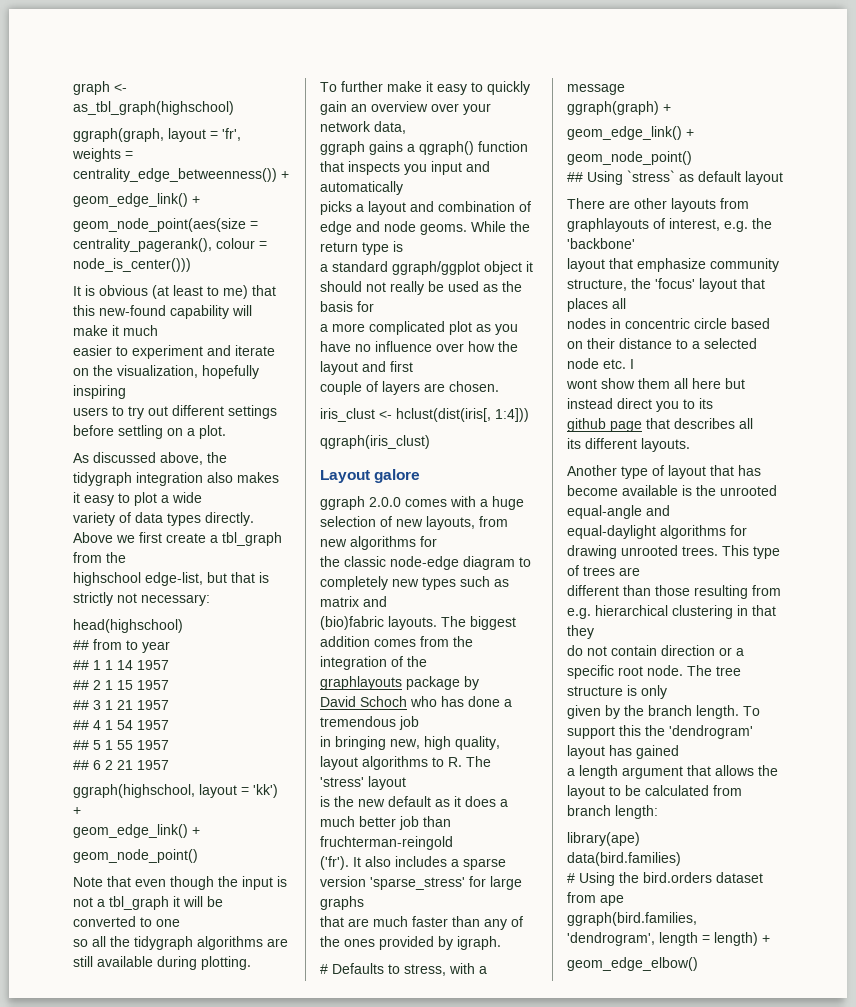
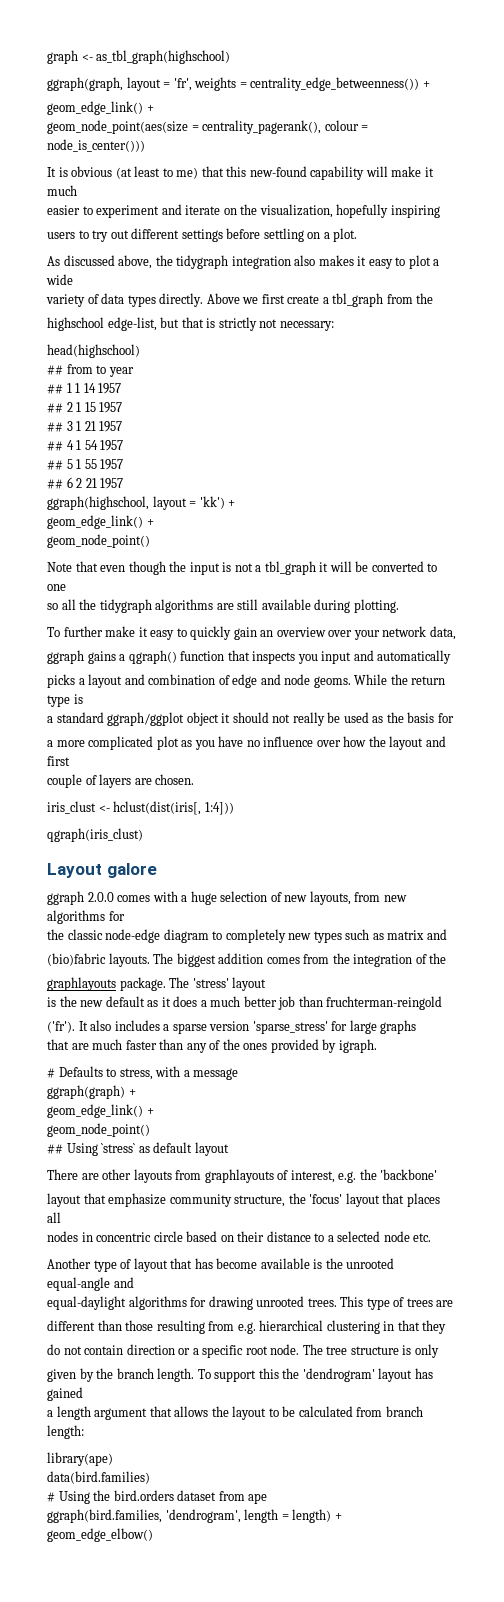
- graphlayouts package by
- David Schoch who has done a tremendous job
- in bringing new, high quality, layout algorithms to R. The 'stress' layout
+ graphlayouts package. The 'stress' layout
- nodes in concentric circle based on their distance to a selected node etc. I
- wont show them all here but instead direct you to its
- github page that describes all
- its different layouts.
+ nodes in concentric circle based on their distance to a selected node etc.

